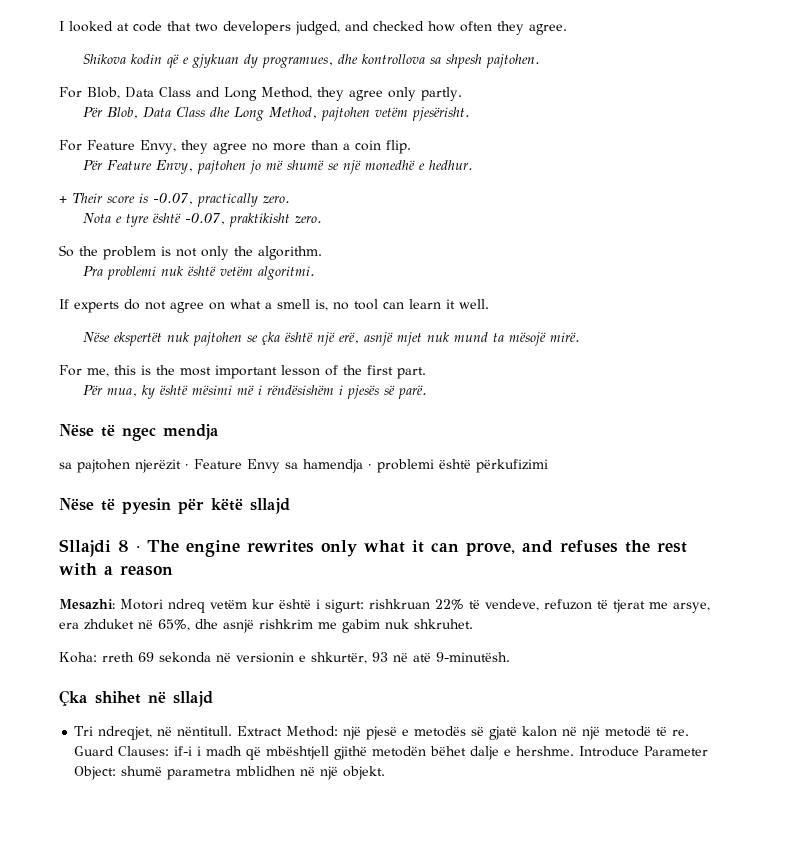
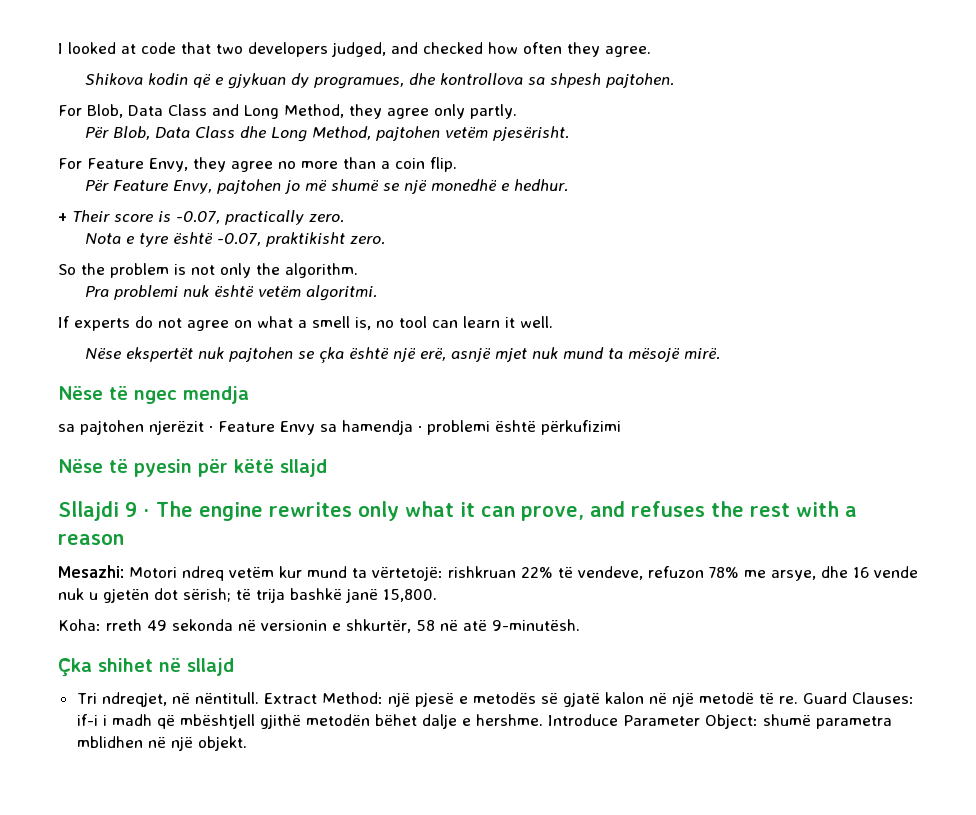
- For me, this is the most important lesson of the first part.
- Për mua, ky është mësimi më i rëndësishëm i pjesës së parë.
- Sllajdi 8 · The engine rewrites only what it can prove, and refuses the rest with a reason
+ Sllajdi 9 · The engine rewrites only what it can prove, and refuses the rest with a reason
- Mesazhi: Motori ndreq vetëm kur është i sigurt: rishkruan 22% të vendeve, refuzon të tjerat me arsye, era zhduket në 65%, dhe asnjë rishkrim me gabim nuk shkruhet.
+ Mesazhi: Motori ndreq vetëm kur mund ta vërtetojë: rishkruan 22% të vendeve, refuzon 78% me arsye, dhe 16 vende nuk u gjetën dot sërish; të trija bashkë janë 15,800.
- Koha: rreth 69 sekonda në versionin e shkurtër, 93 në atë 9-minutësh.
+ Koha: rreth 49 sekonda në versionin e shkurtër, 58 në atë 9-minutësh.

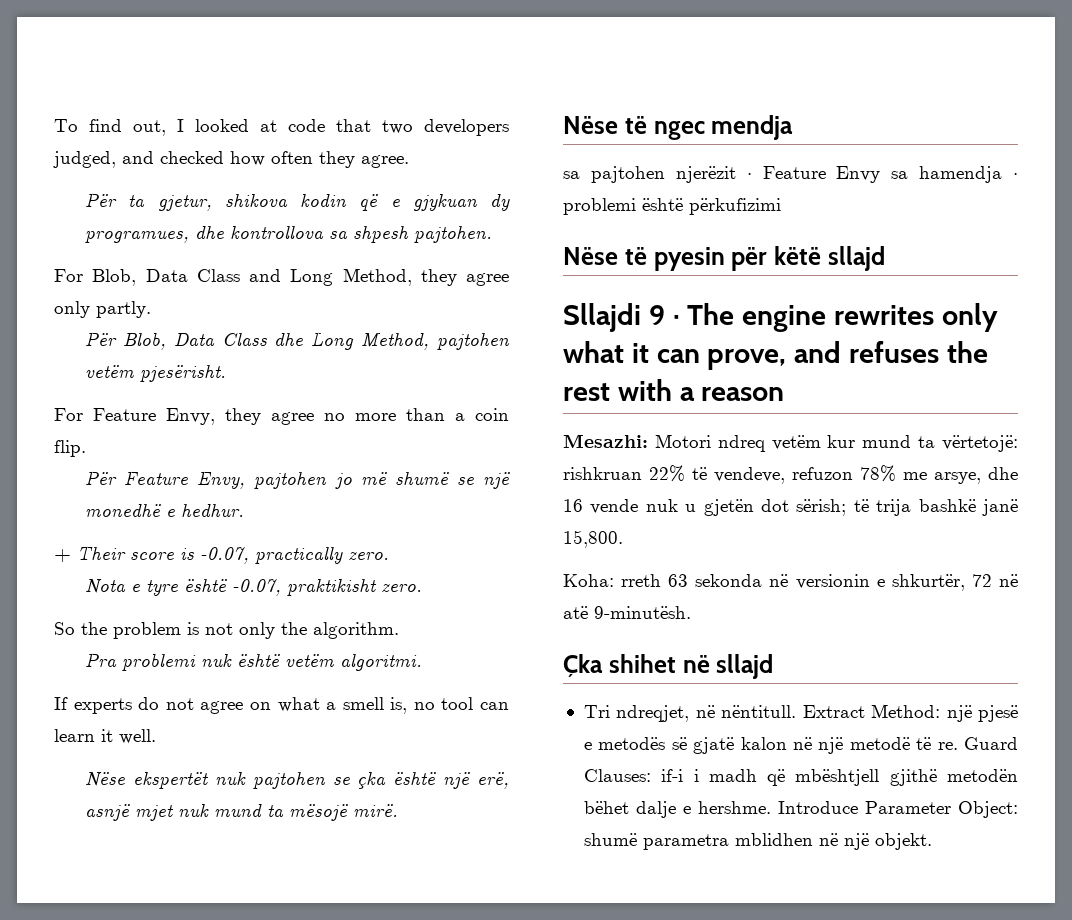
- I looked at code that two developers judged, and checked how often they agree.
+ To find out, I looked at code that two developers judged, and checked how often they agree.
- Shikova kodin që e gjykuan dy programues, dhe kontrollova sa shpesh pajtohen.
+ Për ta gjetur, shikova kodin që e gjykuan dy programues, dhe kontrollova sa shpesh pajtohen.
- Koha: rreth 49 sekonda në versionin e shkurtër, 58 në atë 9-minutësh.
+ Koha: rreth 63 sekonda në versionin e shkurtër, 72 në atë 9-minutësh.

